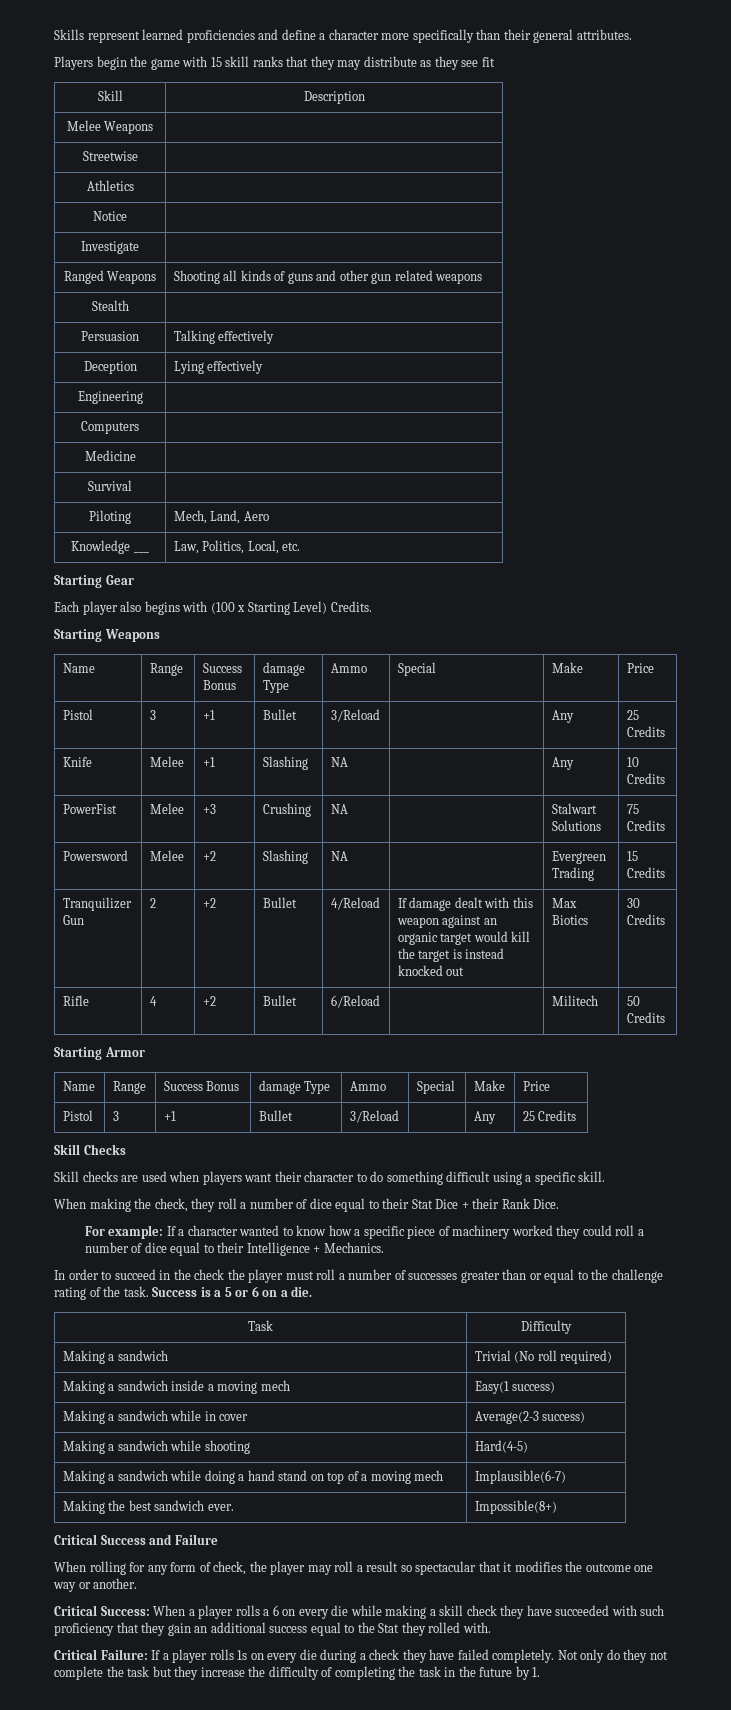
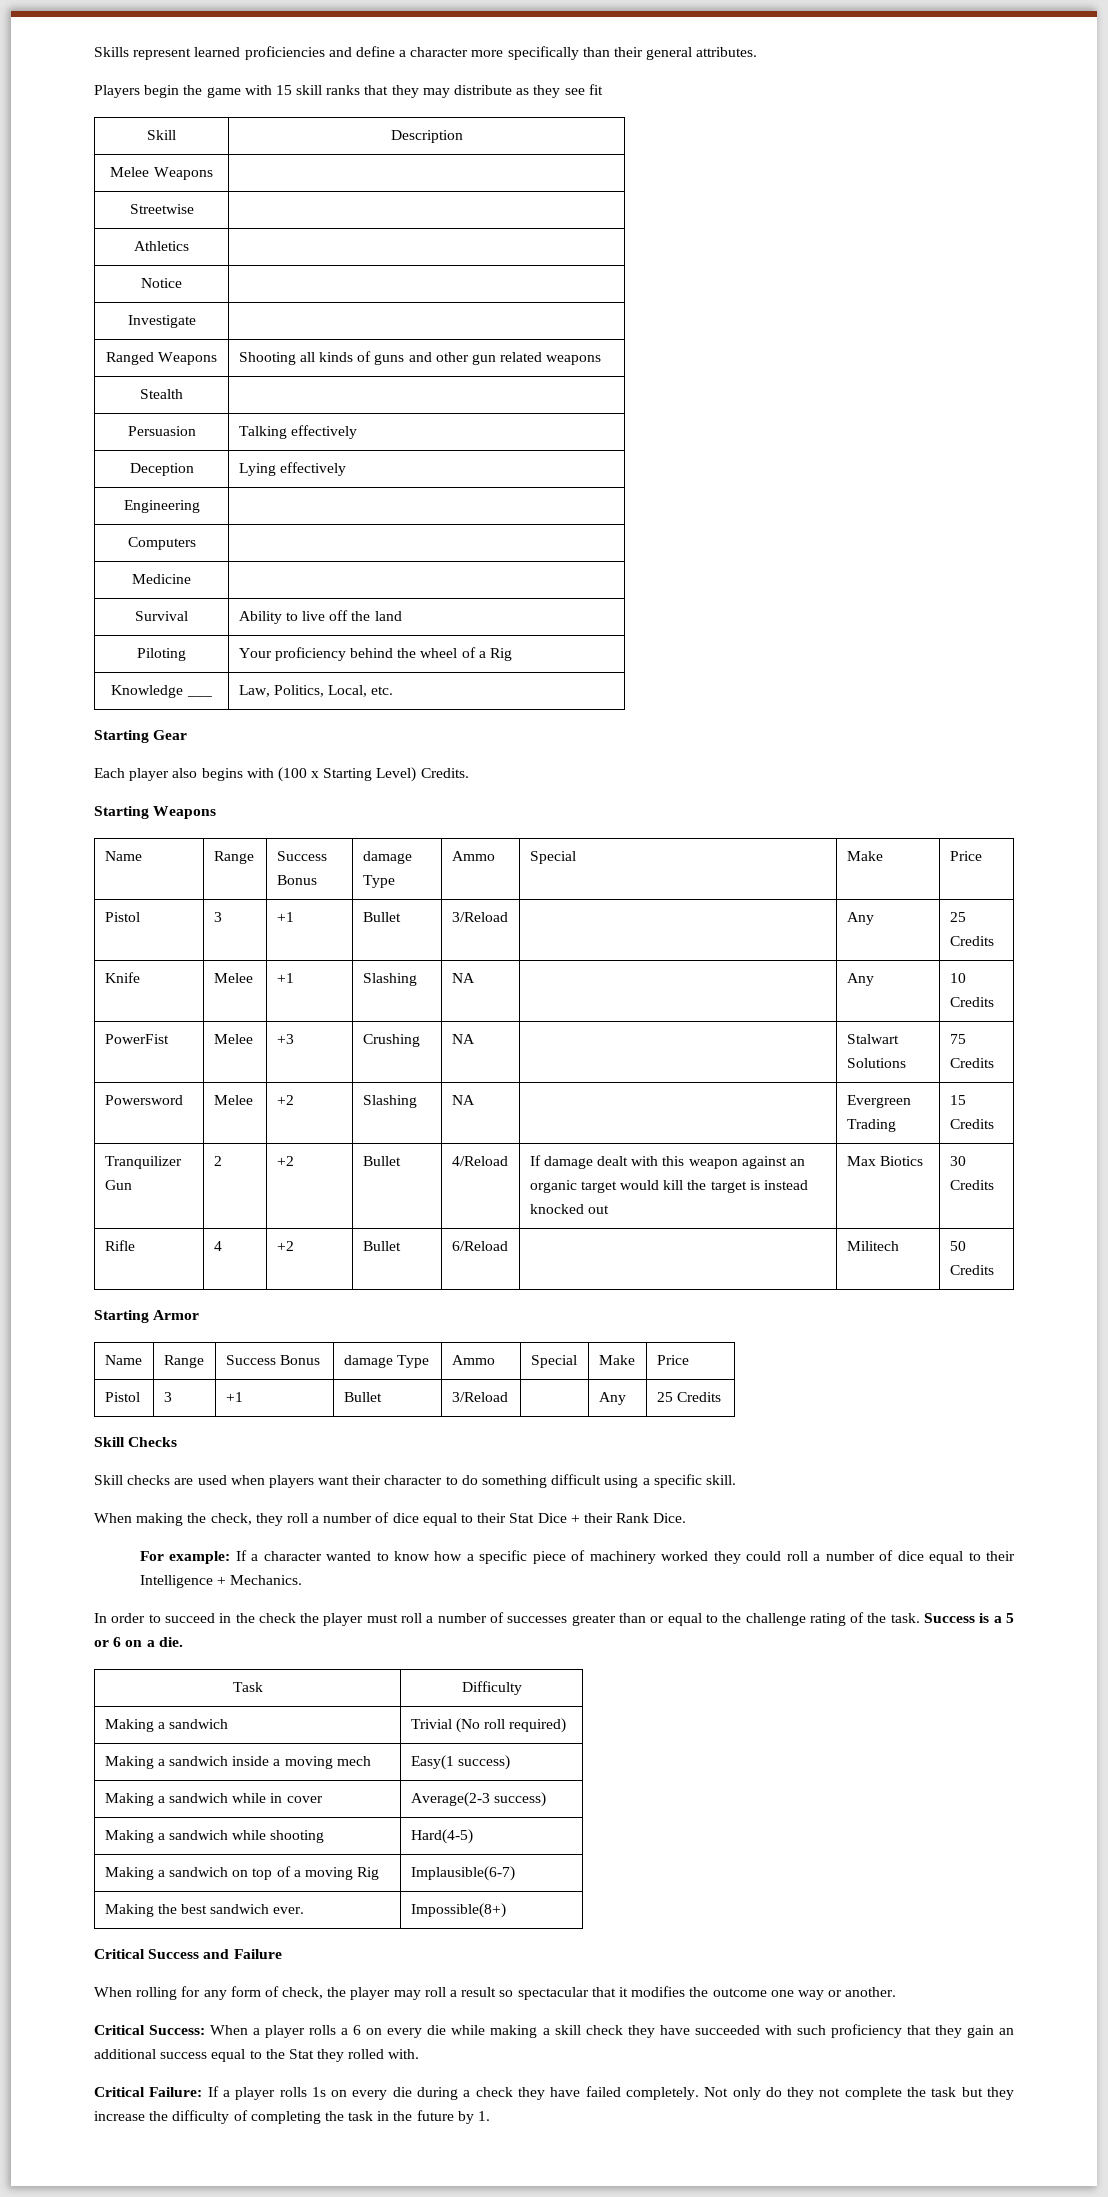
- Survival |
- Piloting | Mech, Land, Aero
+ Survival | Ability to live off the land
+ Piloting | Your proficiency behind the wheel of a Rig
- Making a sandwich while doing a hand stand on top of a moving mech | Implausible(6-7)
+ Making a sandwich on top of a moving Rig | Implausible(6-7)

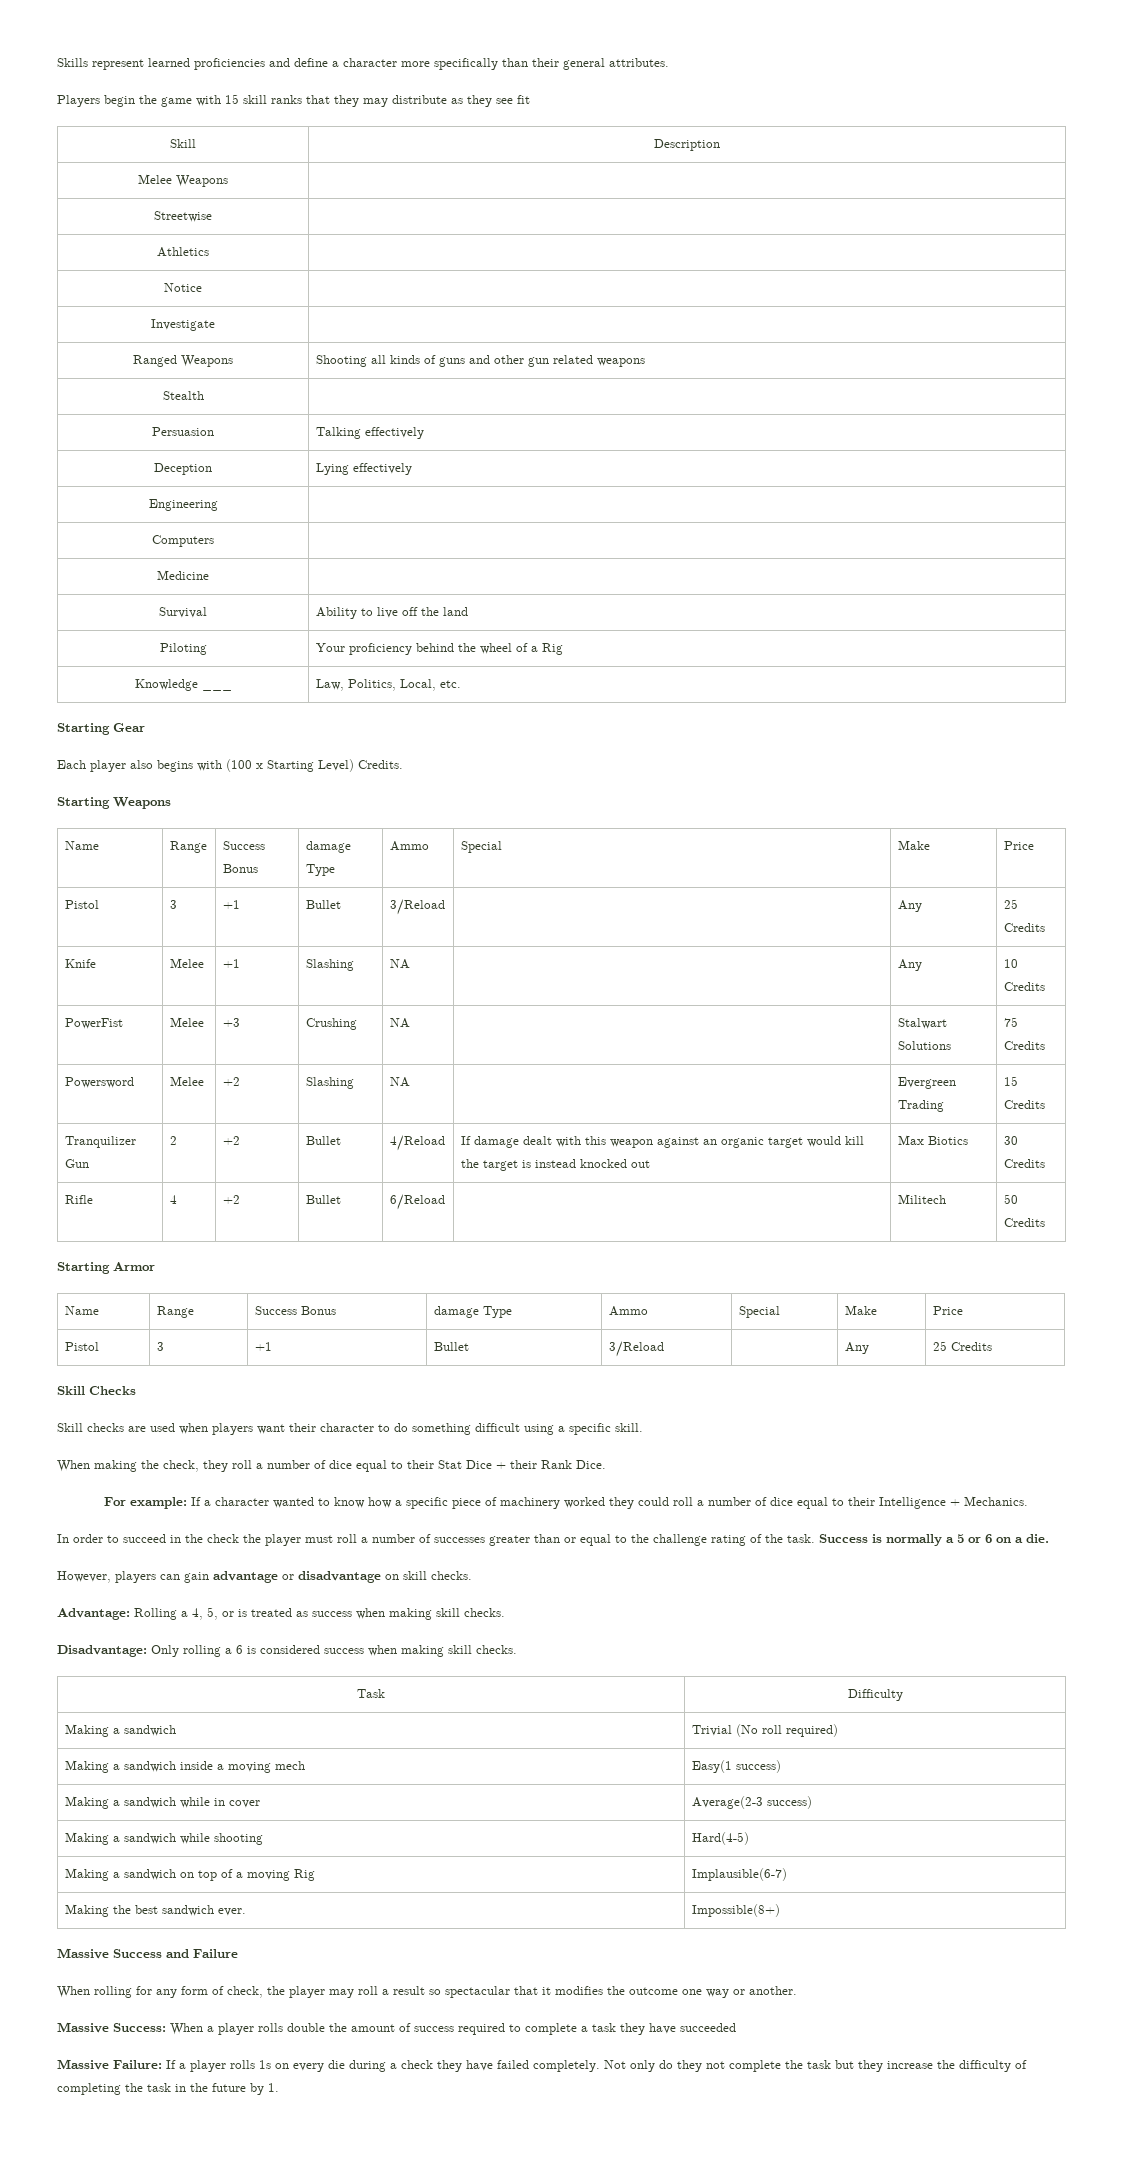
- Success is a 5 or 6 on a die.
+ Success is normally a 5 or 6 on a die.
+ However, players can gain advantage or disadvantage on skill checks.
+ Advantage: Rolling a 4, 5, or is treated as success when making skill checks.
+ Disadvantage: Only rolling a 6 is considered success when making skill checks.
- Critical Success and Failure
+ Massive Success and Failure
- Critical Success: When a player rolls a 6 on every die while making a skill check they have succeeded with such proficiency that they gain an additional success equal to the Stat they rolled with.
- Critical Failure: If a player rolls 1s on every die during a check they have failed completely.
+ Massive Success: When a player rolls double the amount of success required to complete a task they have succeeded
+ Massive Failure: If a player rolls 1s on every die during a check they have failed completely.

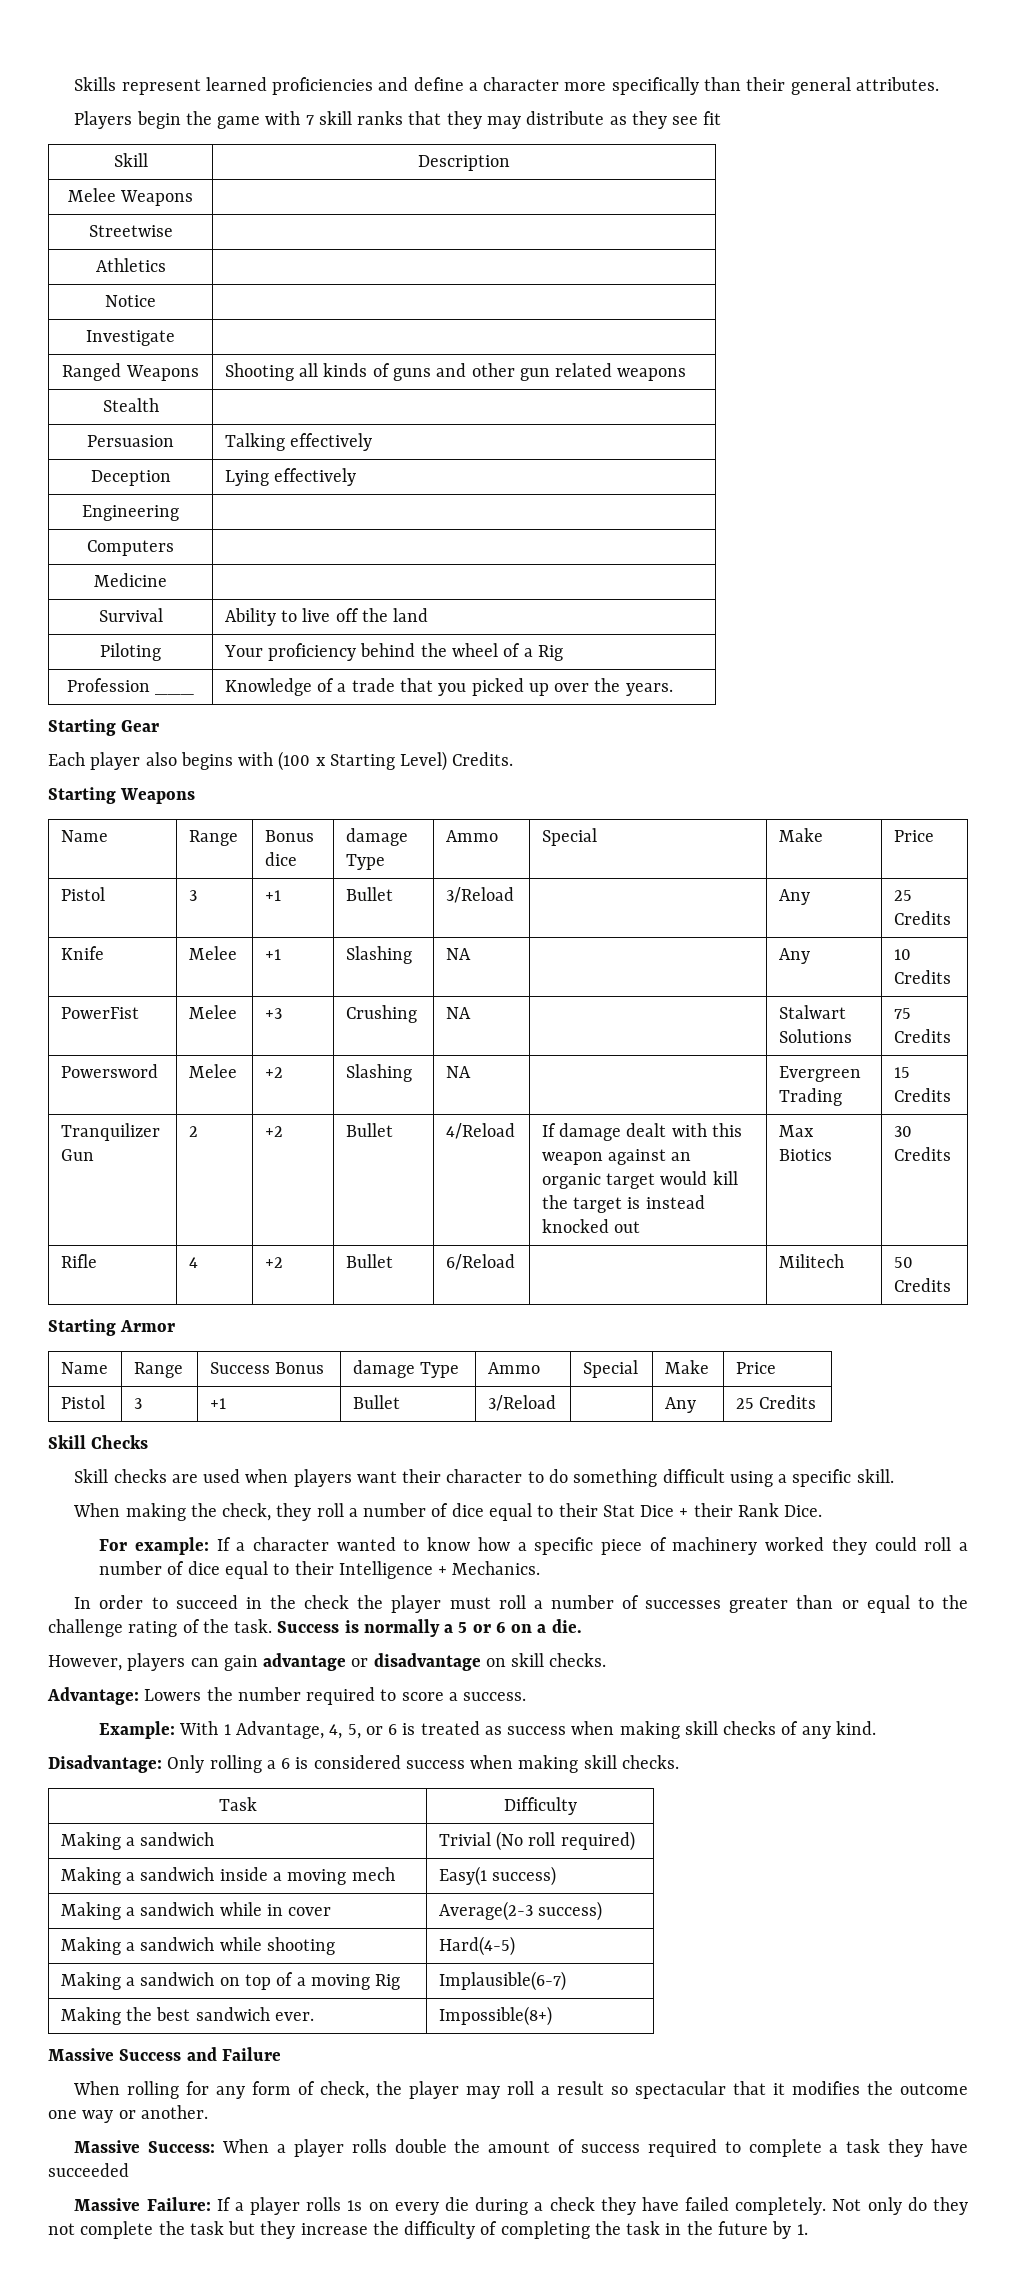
- Players begin the game with 15 skill ranks that they may distribute as they see fit
+ Players begin the game with 7 skill ranks that they may distribute as they see fit
- Knowledge ___ | Law, Politics, Local, etc.
+ Profession ___ | Knowledge of a trade that you picked up over the years.
  Starting Weapons
- Name | Range | Success Bonus | damage Type | Ammo | Special | Make | Price
+ Name | Range | Bonus dice | damage Type | Ammo | Special | Make | Price
- Advantage: Rolling a 4, 5, or is treated as success when making skill checks.
+ Advantage: Lowers the number required to score a success.
+ Example: With 1 Advantage, 4, 5, or 6 is treated as success when making skill checks of any kind.

